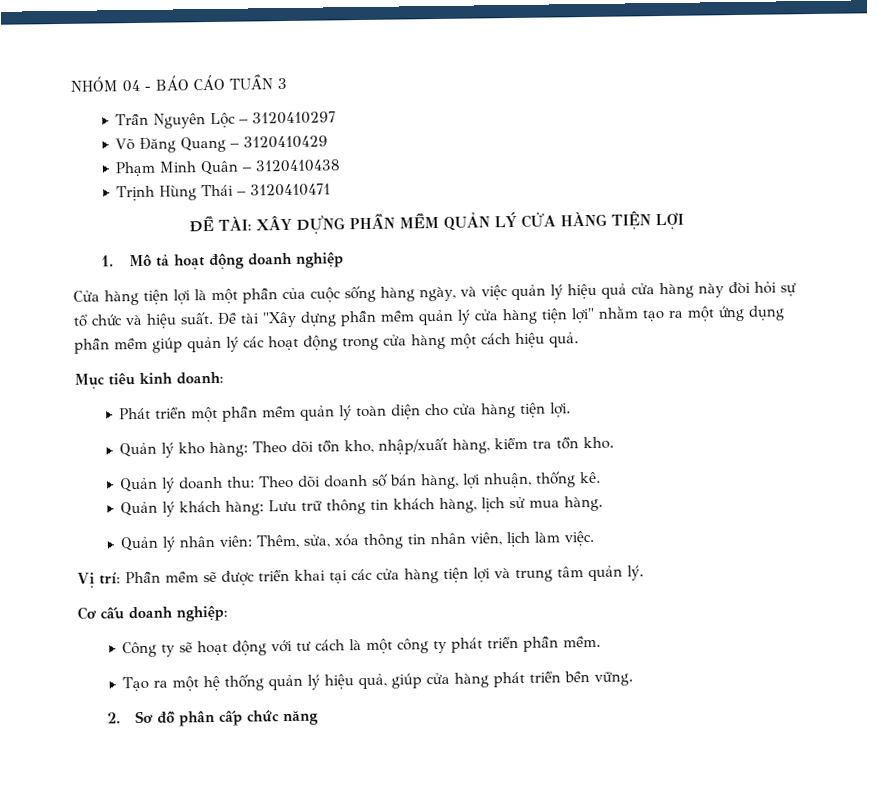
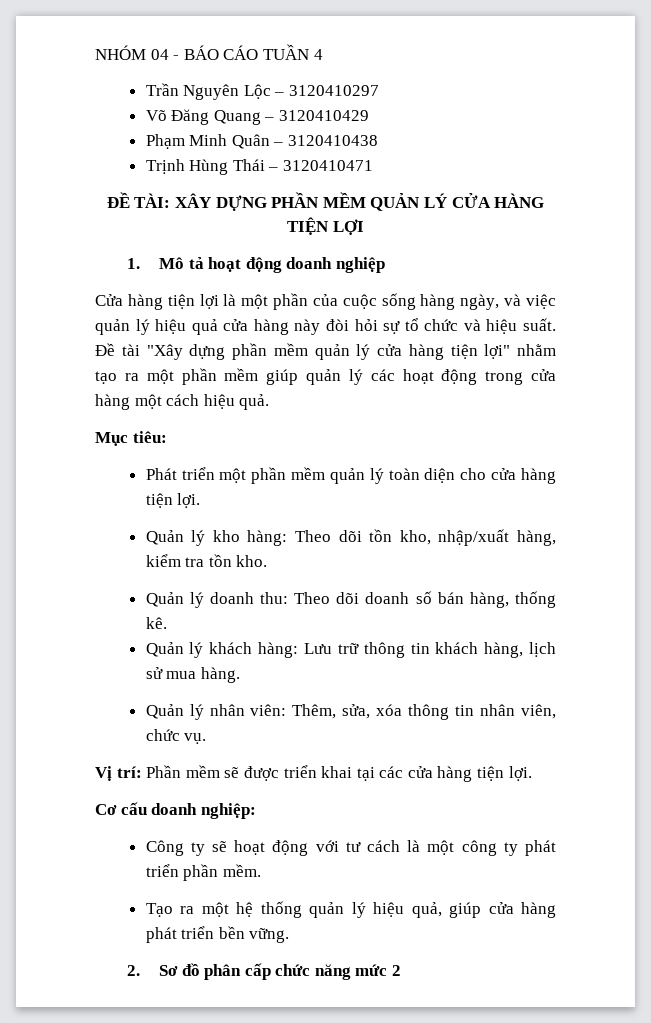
- NHÓM 04 - BÁO CÁO TUẦN 3
+ NHÓM 04 - BÁO CÁO TUẦN 4
- Đề tài "Xây dựng phần mềm quản lý cửa hàng tiện lợi" nhằm tạo ra một ứng dụng phần mềm giúp quản lý các hoạt động trong cửa hàng một cách hiệu quả.
+ Đề tài "Xây dựng phần mềm quản lý cửa hàng tiện lợi" nhằm tạo ra một phần mềm giúp quản lý các hoạt động trong cửa hàng một cách hiệu quả.
- Mục tiêu kinh doanh:
+ Mục tiêu:
- Quản lý doanh thu: Theo dõi doanh số bán hàng, lợi nhuận, thống kê.
+ Quản lý doanh thu: Theo dõi doanh số bán hàng, thống kê.
- Quản lý nhân viên: Thêm, sửa, xóa thông tin nhân viên, lịch làm việc.
+ Quản lý nhân viên: Thêm, sửa, xóa thông tin nhân viên, chức vụ.
- Vị trí: Phần mềm sẽ được triển khai tại các cửa hàng tiện lợi và trung tâm quản lý.
+ Vị trí: Phần mềm sẽ được triển khai tại các cửa hàng tiện lợi.
- 2. Sơ đồ phân cấp chức năng
+ 2. Sơ đồ phân cấp chức năng mức 2

